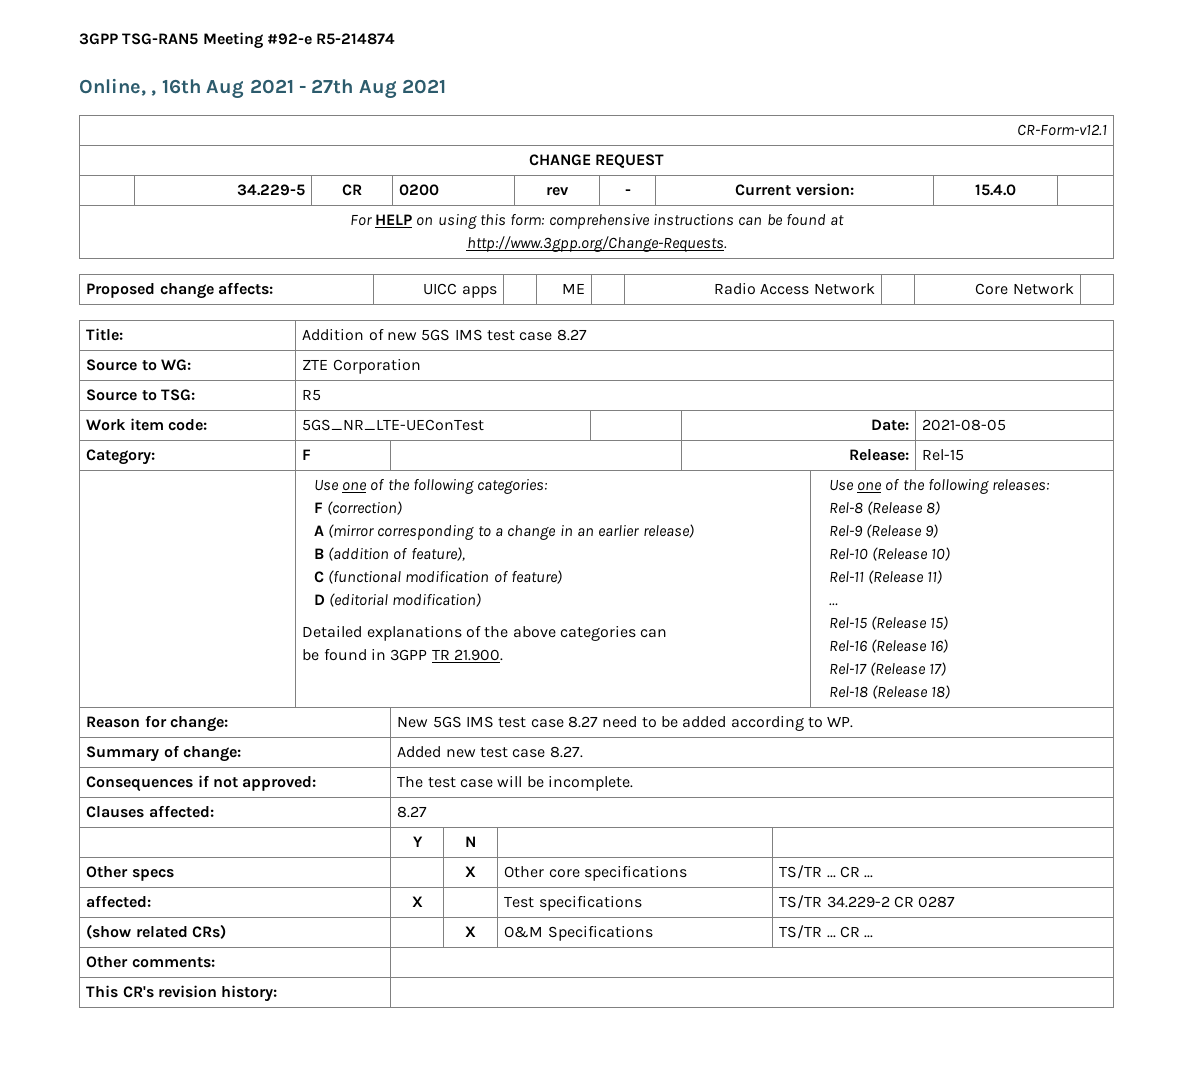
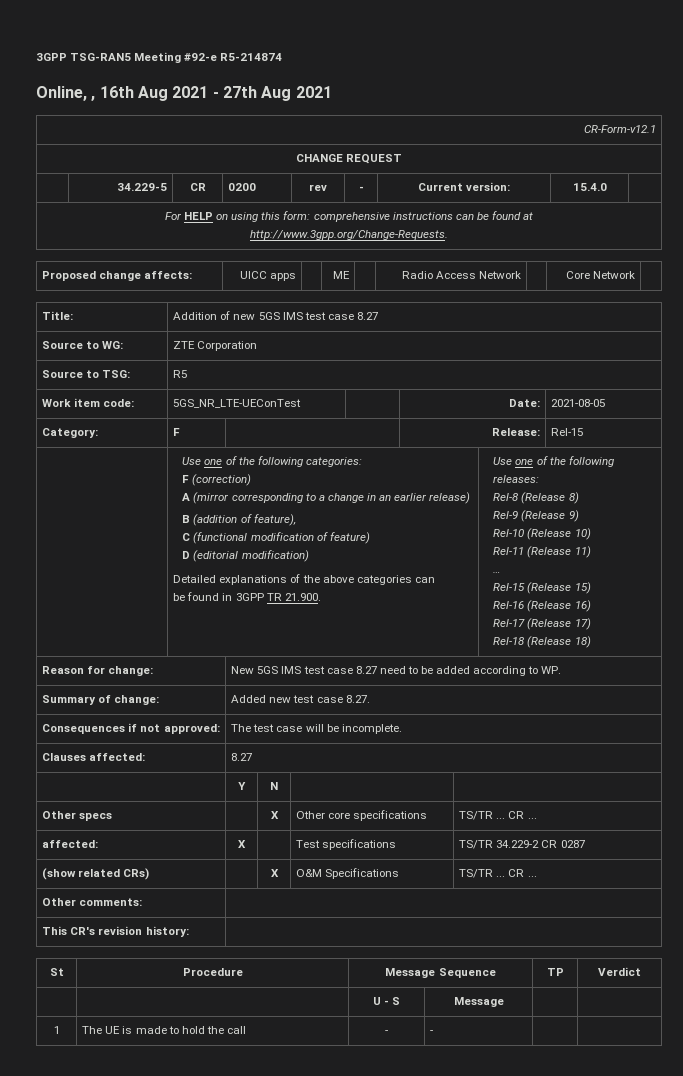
+ St | Procedure | Message Sequence | TP | Verdict
+ | | U - S | Message | |
+ 1 | The UE is made to hold the call | - | - | |

